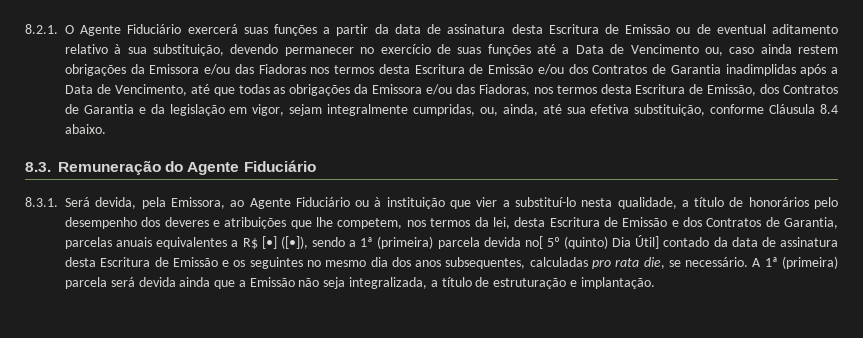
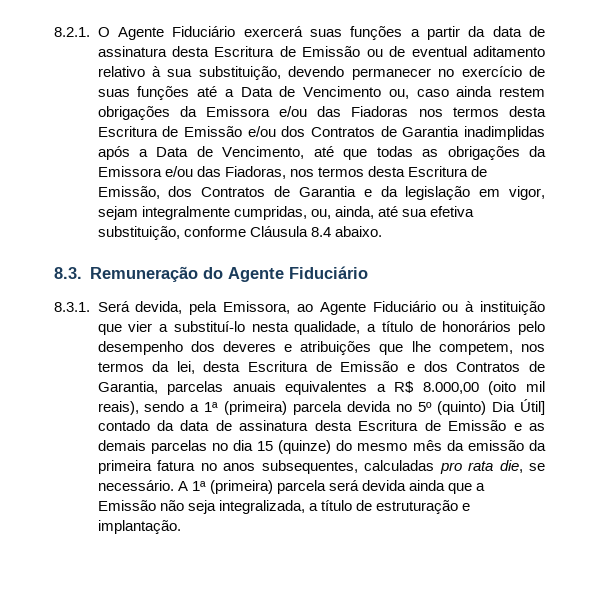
- 8.3.1. Será devida, pela Emissora, ao Agente Fiduciário ou à instituição que vier a substituí-lo nesta qualidade, a título de honorários pelo desempenho dos deveres e atribuições que lhe competem, nos termos da lei, desta Escritura de Emissão e dos Contratos de Garantia, parcelas anuais equivalentes a R$ [•] ([•]), sendo a 1ª (primeira) parcela devida no[ 5º (quinto) Dia Útil] contado da data de assinatura desta Escritura de Emissão e os seguintes no mesmo dia dos anos subsequentes, calculadas pro rata die, se necessário.
+ 8.3.1. Será devida, pela Emissora, ao Agente Fiduciário ou à instituição que vier a substituí-lo nesta qualidade, a título de honorários pelo desempenho dos deveres e atribuições que lhe competem, nos termos da lei, desta Escritura de Emissão e dos Contratos de Garantia, parcelas anuais equivalentes a R$ 8.000,00 (oito mil reais), sendo a 1ª (primeira) parcela devida no 5º (quinto) Dia Útil] contado da data de assinatura desta Escritura de Emissão e as demais parcelas no dia 15 (quinze) do mesmo mês da emissão da primeira fatura no anos subsequentes, calculadas pro rata die, se necessário.

